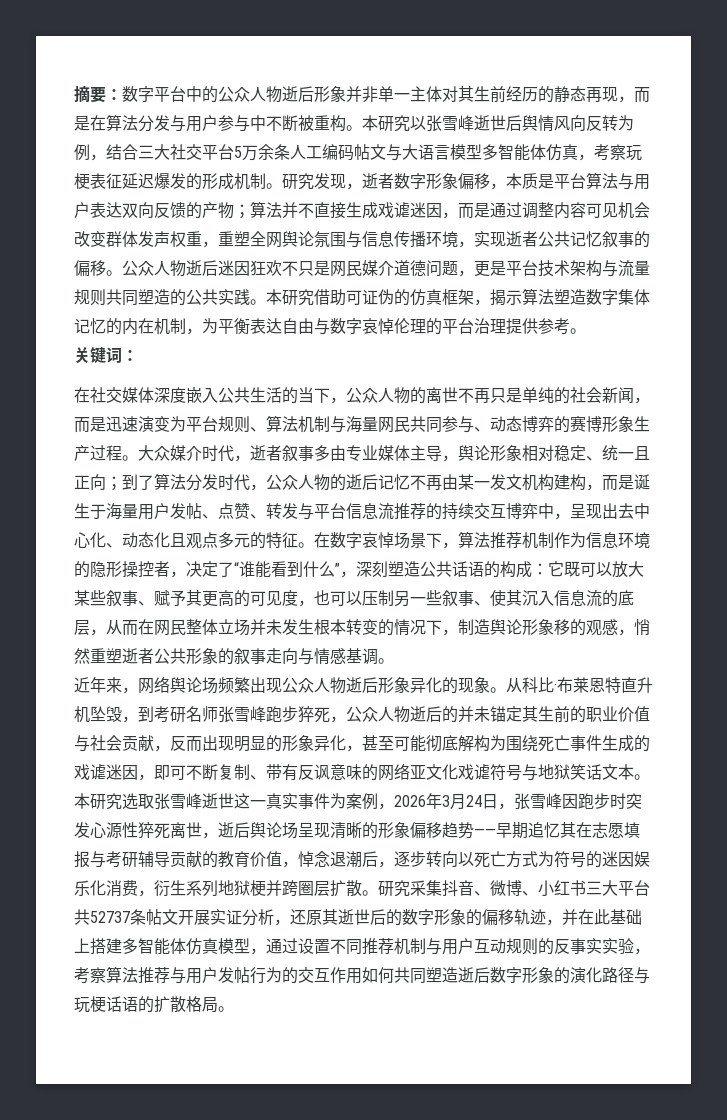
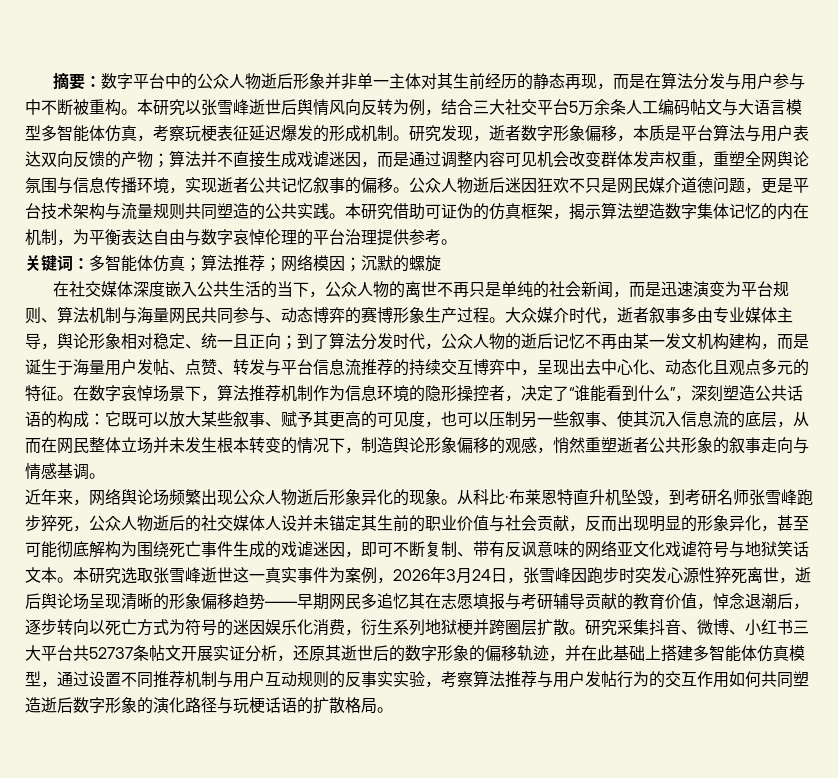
- 关键词：
+ 关键词：多智能体仿真；算法推荐；网络模因；沉默的螺旋
- 它既可以放大某些叙事、赋予其更高的可见度，也可以压制另一些叙事、使其沉入信息流的底层，从而在网民整体立场并未发生根本转变的情况下，制造舆论形象移的观感，悄然重塑逝者公共形象的叙事走向与情感基调。
+ 它既可以放大某些叙事、赋予其更高的可见度，也可以压制另一些叙事、使其沉入信息流的底层，从而在网民整体立场并未发生根本转变的情况下，制造舆论形象偏移的观感，悄然重塑逝者公共形象的叙事走向与情感基调。
- 从科比·布莱恩特直升机坠毁，到考研名师张雪峰跑步猝死，公众人物逝后的并未锚定其生前的职业价值与社会贡献，反而出现明显的形象异化，甚至可能彻底解构为围绕死亡事件生成的戏谑迷因，即可不断复制、带有反讽意味的网络亚文化戏谑符号与地狱笑话文本。
+ 从科比·布莱恩特直升机坠毁，到考研名师张雪峰跑步猝死，公众人物逝后的社交媒体人设并未锚定其生前的职业价值与社会贡献，反而出现明显的形象异化，甚至可能彻底解构为围绕死亡事件生成的戏谑迷因，即可不断复制、带有反讽意味的网络亚文化戏谑符号与地狱笑话文本。
- 本研究选取张雪峰逝世这一真实事件为案例，2026年3月24日，张雪峰因跑步时突发心源性猝死离世，逝后舆论场呈现清晰的形象偏移趋势——早期追忆其在志愿填报与考研辅导贡献的教育价值，悼念退潮后，逐步转向以死亡方式为符号的迷因娱乐化消费，衍生系列地狱梗并跨圈层扩散。
+ 本研究选取张雪峰逝世这一真实事件为案例，2026年3月24日，张雪峰因跑步时突发心源性猝死离世，逝后舆论场呈现清晰的形象偏移趋势——早期网民多追忆其在志愿填报与考研辅导贡献的教育价值，悼念退潮后，逐步转向以死亡方式为符号的迷因娱乐化消费，衍生系列地狱梗并跨圈层扩散。

